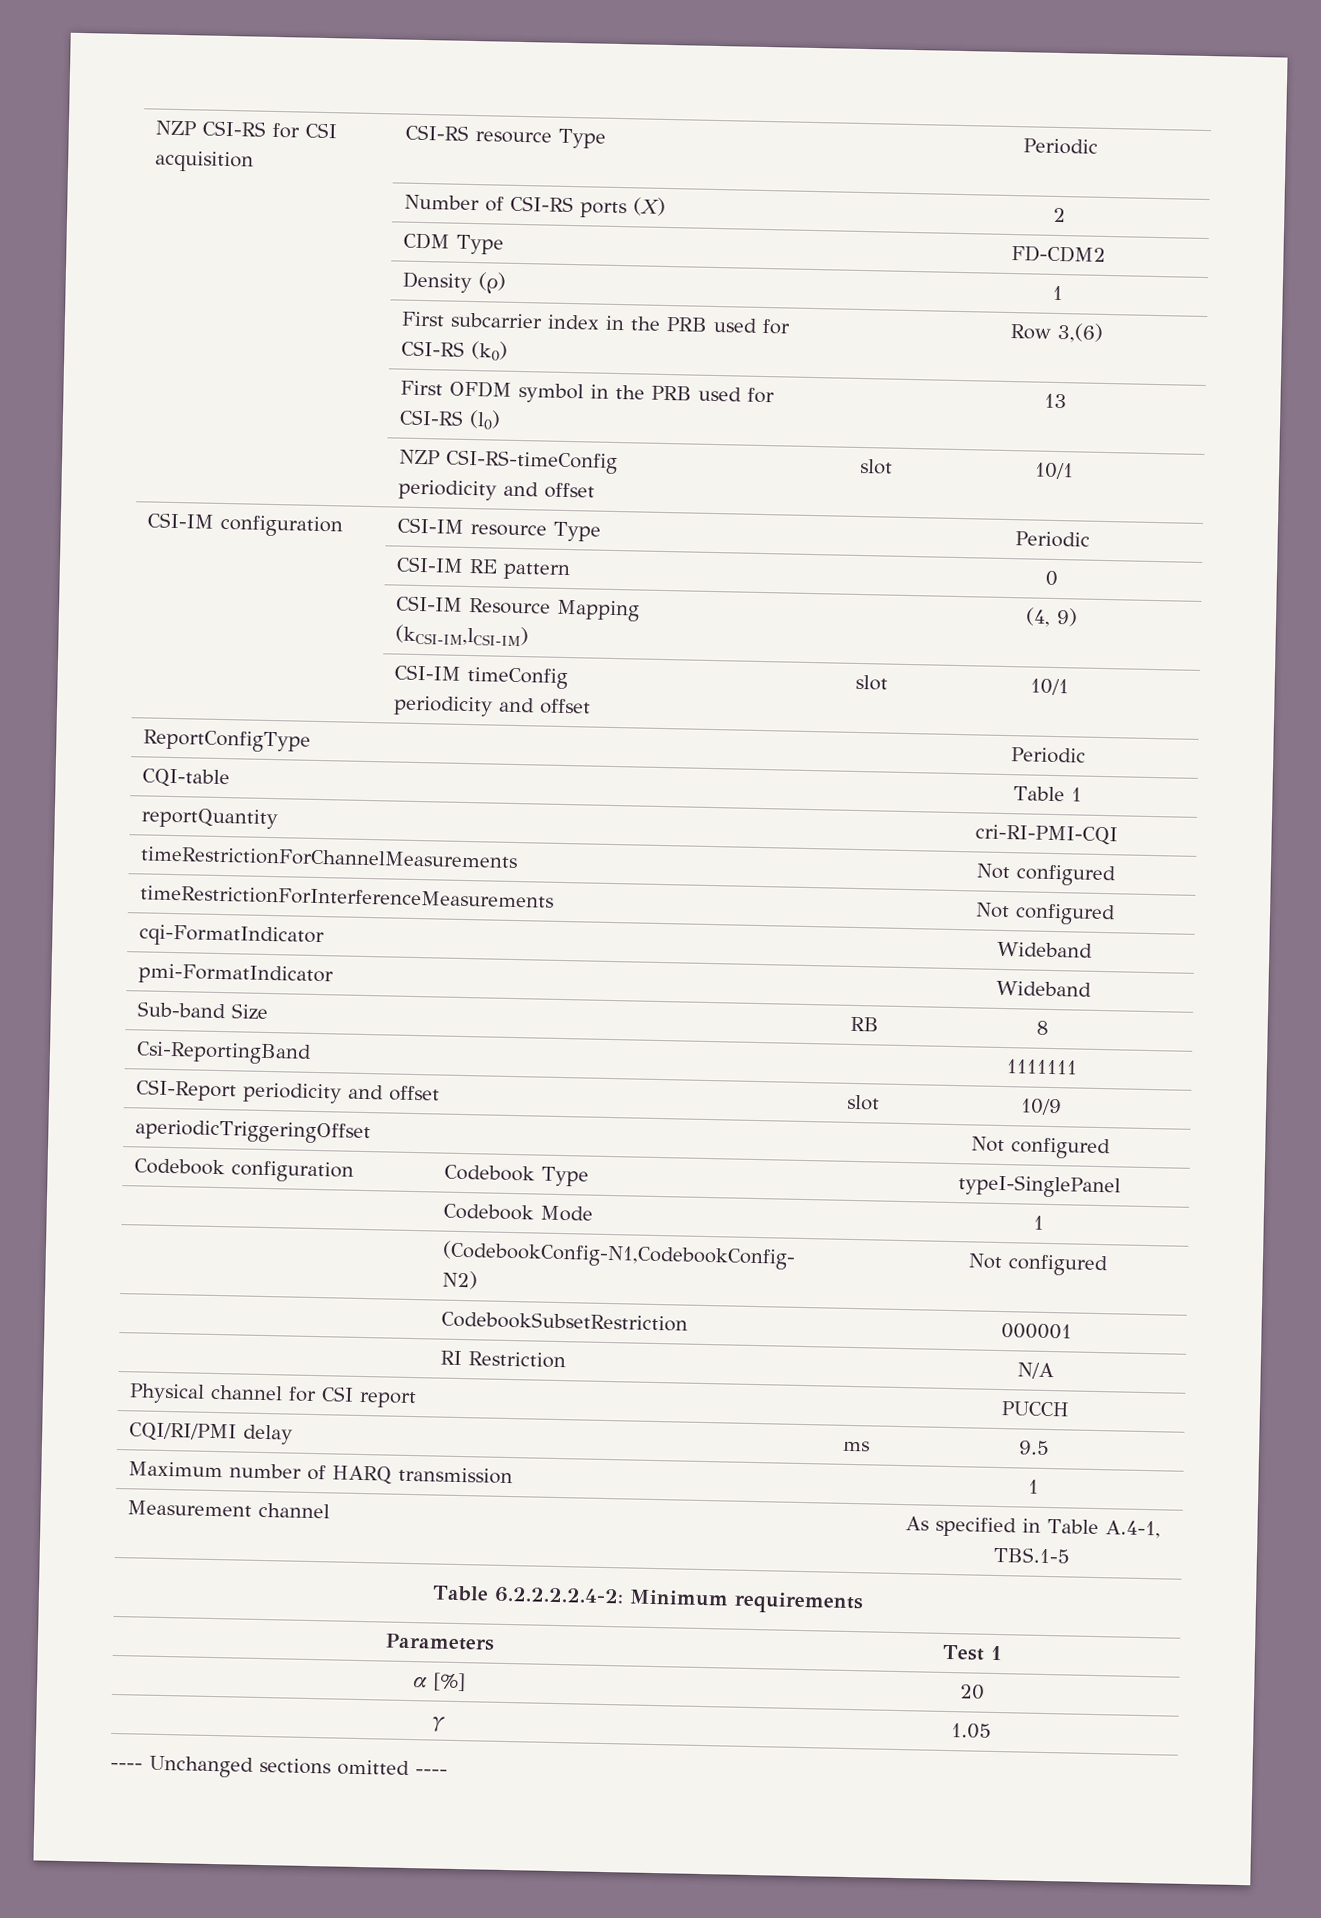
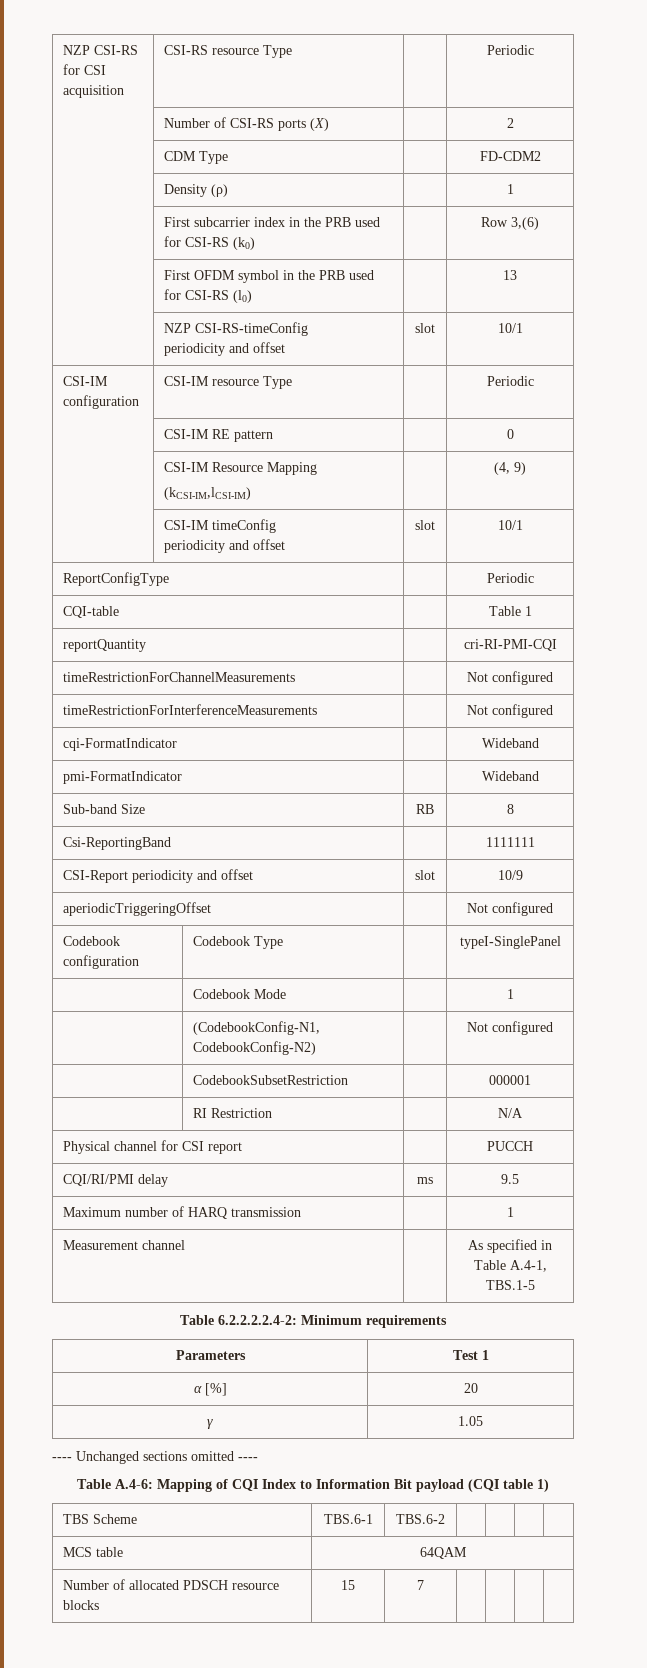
+ Table A.4-6: Mapping of CQI Index to Information Bit payload (CQI table 1)
+ TBS Scheme | TBS.6-1 | TBS.6-2 | | | |
+ MCS table | 64QAM
+ Number of allocated PDSCH resource blocks | 15 | 7 | | | |

